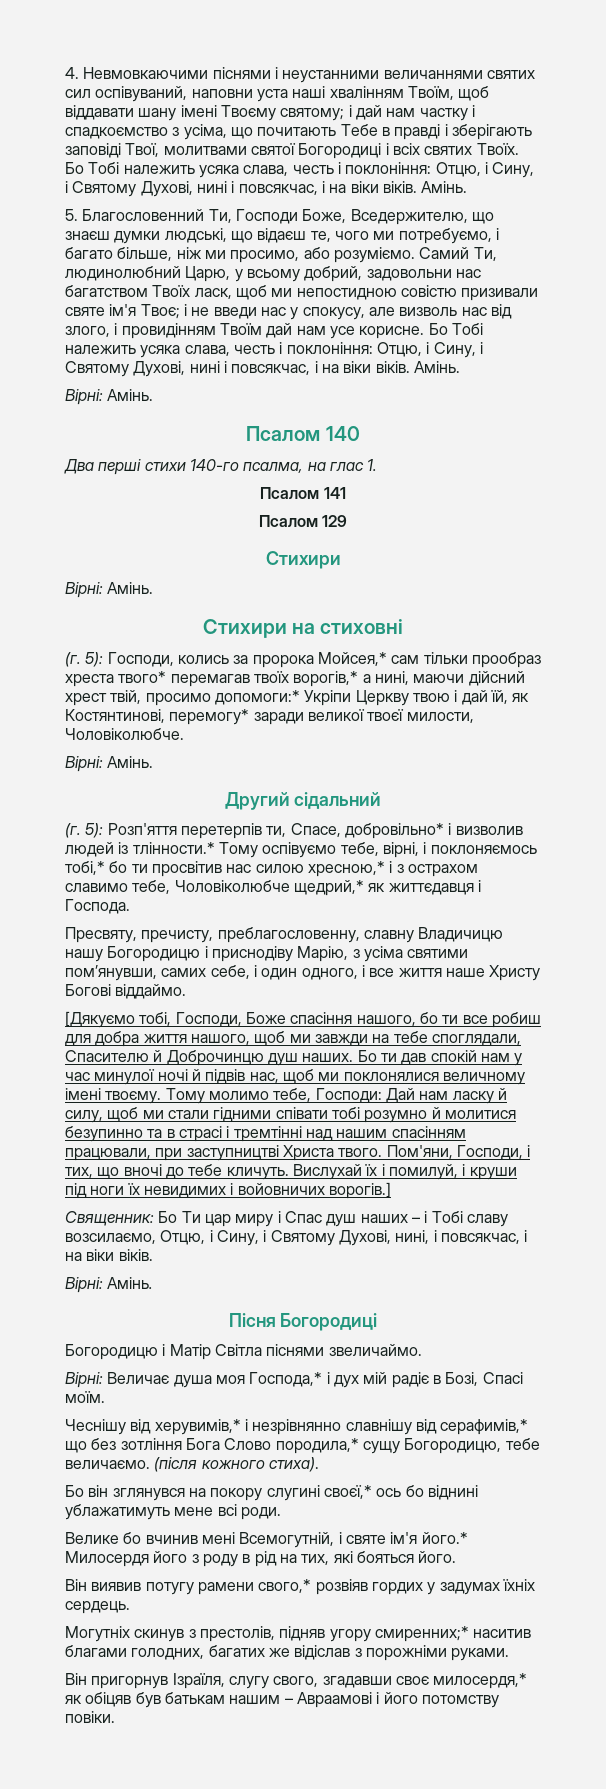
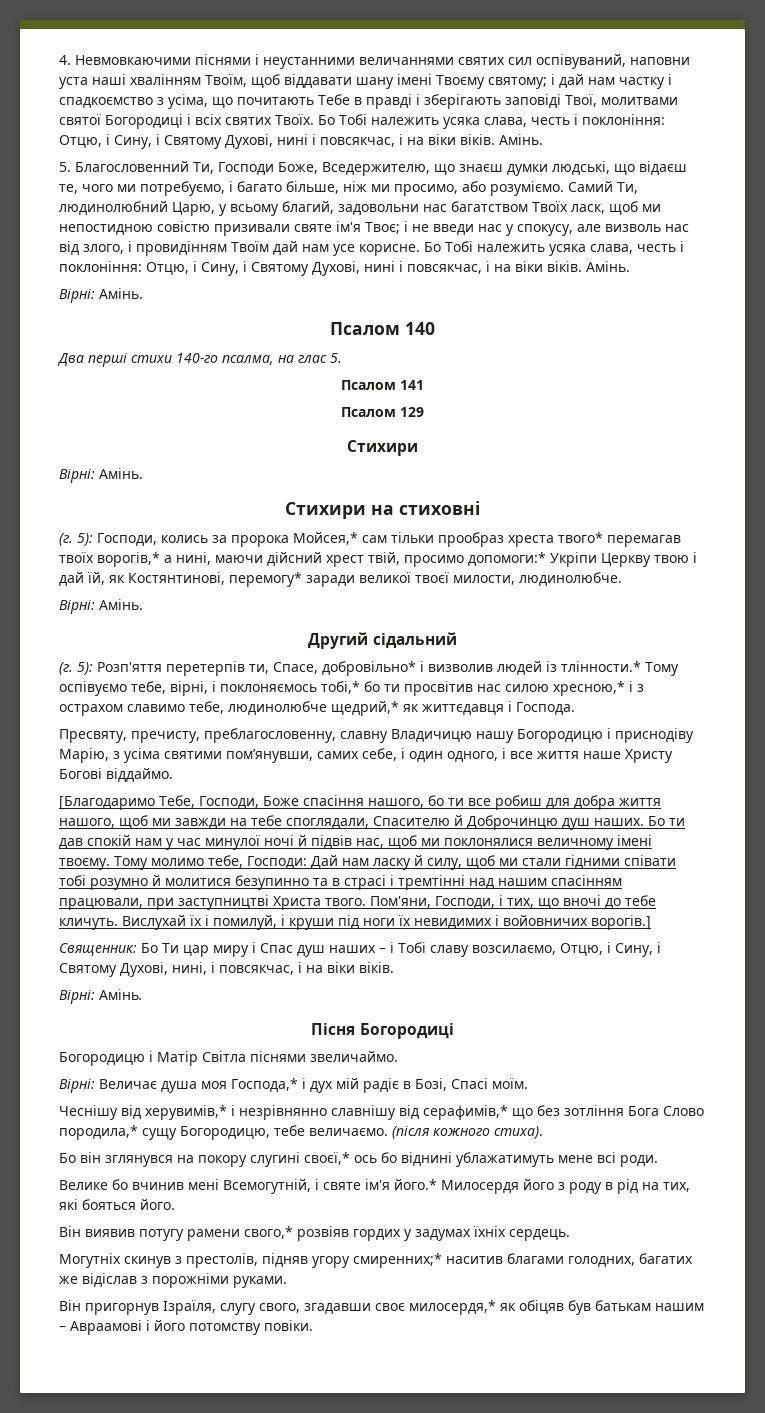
- Самий Ти, людинолюбний Царю, у всьому добрий, задовольни нас багатством Твоїх ласк, щоб ми непостидною совістю призивали святе ім'я Твоє; і не введи нас у спокусу, але визволь нас від злого, і провидінням Твоїм дай нам усе корисне.
+ Самий Ти, людинолюбний Царю, у всьому благий, задовольни нас багатством Твоїх ласк, щоб ми непостидною совістю призивали святе ім'я Твоє; і не введи нас у спокусу, але визволь нас від злого, і провидінням Твоїм дай нам усе корисне.
- Два перші стихи 140-го псалма, на глас 1.
+ Два перші стихи 140-го псалма, на глас 5.
- (г. 5): Господи, колись за пророка Мойсея,* сам тільки прообраз хреста твого* перемагав твоїх ворогів,* а нині, маючи дійсний хрест твій, просимо допомоги:* Укріпи Церкву твою і дай їй, як Костянтинові, перемогу* заради великої твоєї милости, Чоловіколюбче.
+ (г. 5): Господи, колись за пророка Мойсея,* сам тільки прообраз хреста твого* перемагав твоїх ворогів,* а нині, маючи дійсний хрест твій, просимо допомоги:* Укріпи Церкву твою і дай їй, як Костянтинові, перемогу* заради великої твоєї милости, людинолюбче.
- (г. 5): Розп'яття перетерпів ти, Спасе, добровільно* і визволив людей із тлінности.* Тому оспівуємо тебе, вірні, і поклоняємось тобі,* бо ти просвітив нас силою хресною,* і з острахом славимо тебе, Чоловіколюбче щедрий,* як життєдавця і Господа.
+ (г. 5): Розп'яття перетерпів ти, Спасе, добровільно* і визволив людей із тлінности.* Тому оспівуємо тебе, вірні, і поклоняємось тобі,* бо ти просвітив нас силою хресною,* і з острахом славимо тебе, людинолюбче щедрий,* як життєдавця і Господа.
- [Дякуємо тобі, Господи, Боже спасіння нашого, бо ти все робиш для добра життя нашого, щоб ми завжди на тебе споглядали, Спасителю й Доброчинцю душ наших.
+ [Благодаримо Тебе, Господи, Боже спасіння нашого, бо ти все робиш для добра життя нашого, щоб ми завжди на тебе споглядали, Спасителю й Доброчинцю душ наших.

